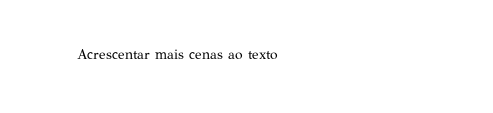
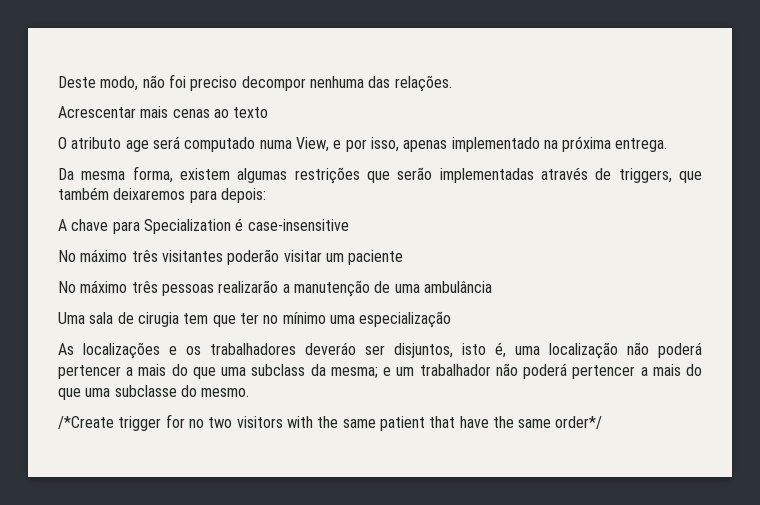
+ Deste modo, não foi preciso decompor nenhuma das relações.
+ O atributo age será computado numa View, e por isso, apenas implementado na próxima entrega.
+ Da mesma forma, existem algumas restrições que serão implementadas através de triggers, que também deixaremos para depois:
+ A chave para Specialization é case-insensitive
+ No máximo três visitantes poderão visitar um paciente
+ No máximo três pessoas realizarão a manutenção de uma ambulância
+ Uma sala de cirugia tem que ter no mínimo uma especialização
+ As localizações e os trabalhadores deveráo ser disjuntos, isto é, uma localização não poderá pertencer a mais do que uma subclass da mesma; e um trabalhador não poderá pertencer a mais do que uma subclasse do mesmo.
+ /*Create trigger for no two visitors with the same patient that have the same order*/

